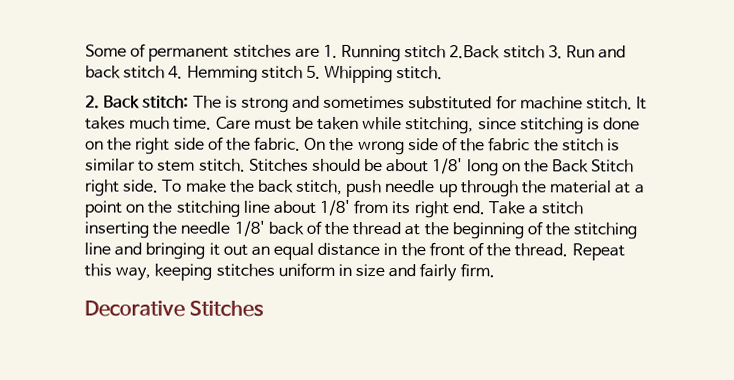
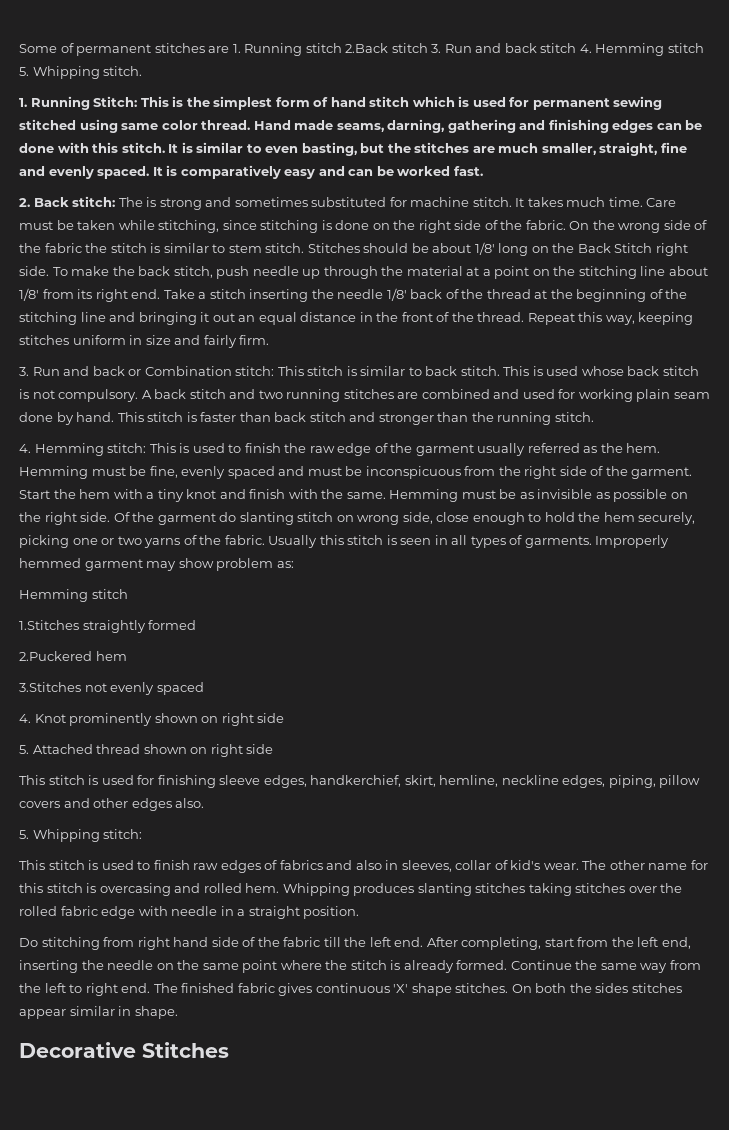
+ 1. Running Stitch: This is the simplest form of hand stitch which is used for permanent sewing stitched using same color thread. Hand made seams, darning, gathering and finishing edges can be done with this stitch. It is similar to even basting, but the stitches are much smaller, straight, fine and evenly spaced. It is comparatively easy and can be worked fast.
+ 3. Run and back or Combination stitch: This stitch is similar to back stitch. This is used whose back stitch is not compulsory. A back stitch and two running stitches are combined and used for working plain seam done by hand. This stitch is faster than back stitch and stronger than the running stitch.
+ 4. Hemming stitch: This is used to finish the raw edge of the garment usually referred as the hem. Hemming must be fine, evenly spaced and must be inconspicuous from the right side of the garment. Start the hem with a tiny knot and finish with the same. Hemming must be as invisible as possible on the right side. Of the garment do slanting stitch on wrong side, close enough to hold the hem securely, picking one or two yarns of the fabric. Usually this stitch is seen in all types of garments. Improperly hemmed garment may show problem as:
+ Hemming stitch
+ 1.Stitches straightly formed
+ 2.Puckered hem
+ 3.Stitches not evenly spaced
+ 4. Knot prominently shown on right side
+ 5. Attached thread shown on right side
+ This stitch is used for finishing sleeve edges, handkerchief, skirt, hemline, neckline edges, piping, pillow covers and other edges also.
+ 5. Whipping stitch:
+ This stitch is used to finish raw edges of fabrics and also in sleeves, collar of kid's wear. The other name for this stitch is overcasing and rolled hem. Whipping produces slanting stitches taking stitches over the rolled fabric edge with needle in a straight position.
+ Do stitching from right hand side of the fabric till the left end. After completing, start from the left end, inserting the needle on the same point where the stitch is already formed. Continue the same way from the left to right end. The finished fabric gives continuous 'X' shape stitches. On both the sides stitches appear similar in shape.

